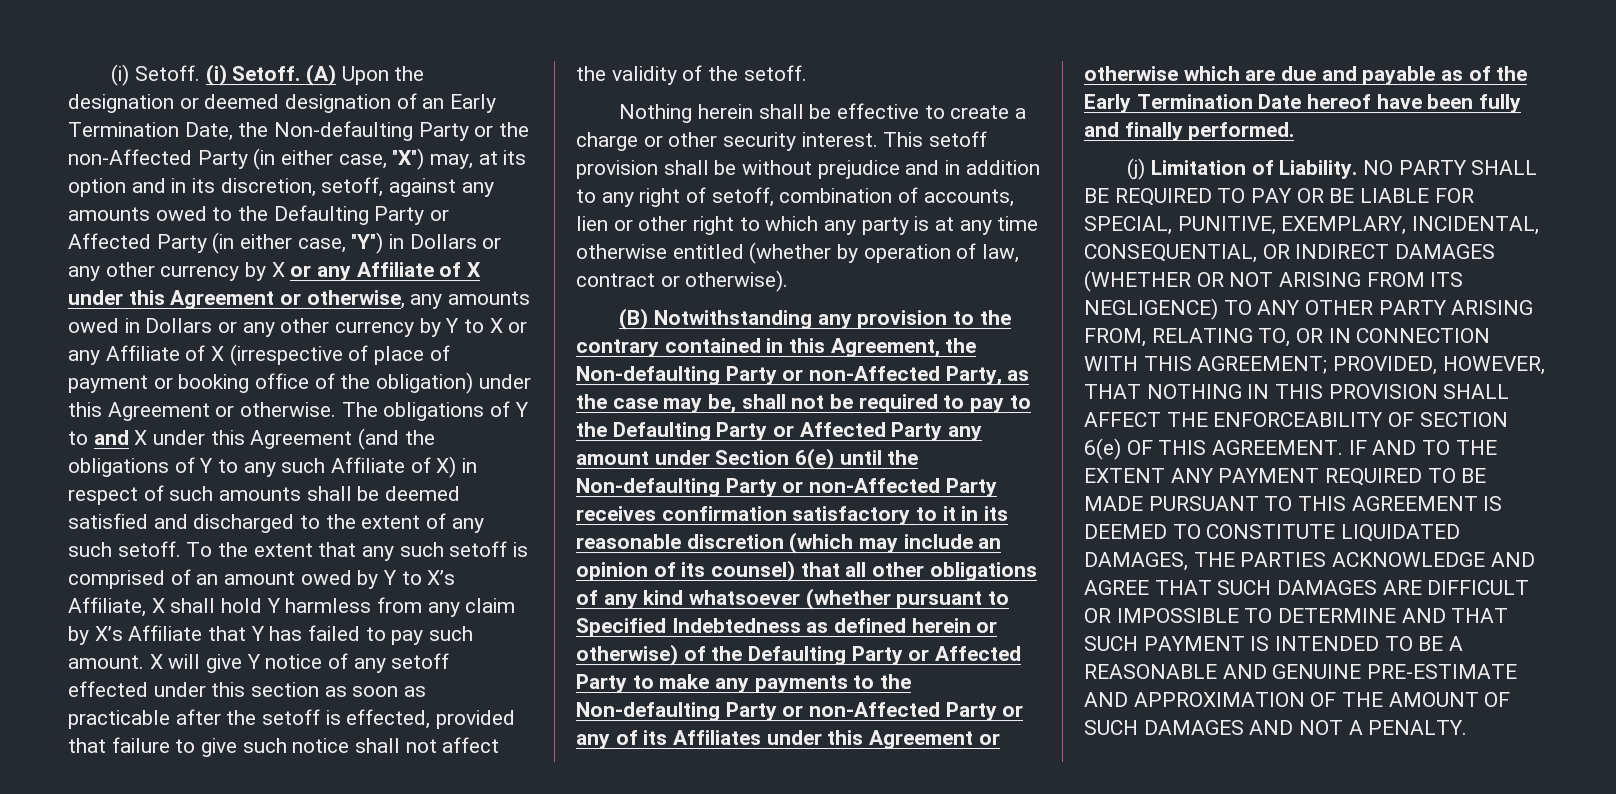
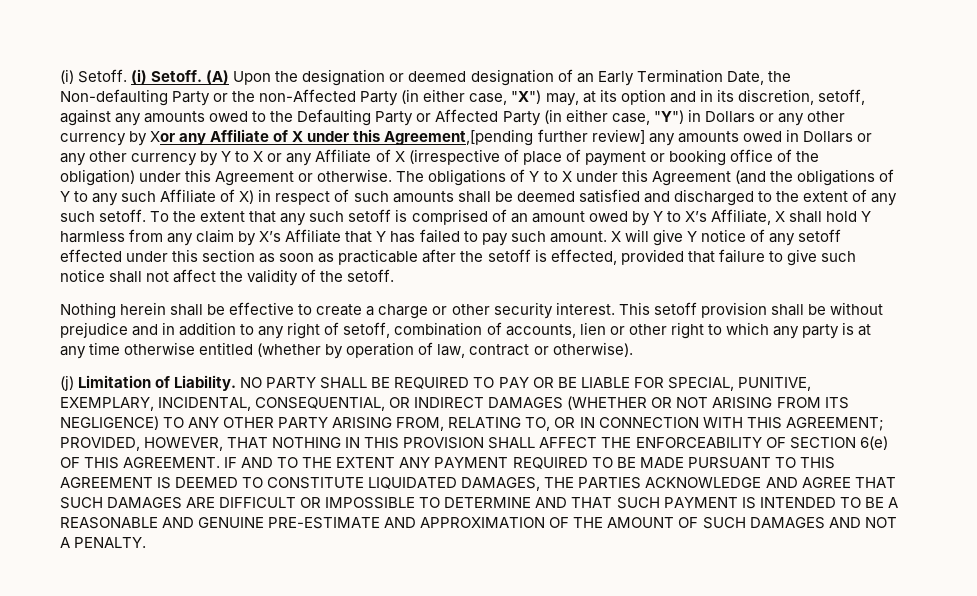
- (A) Upon the designation or deemed designation of an Early Termination Date, the Non-defaulting Party or the non-Affected Party (in either case, "X") may, at its option and in its discretion, setoff, against any amounts owed to the Defaulting Party or Affected Party (in either case, "Y") in Dollars or any other currency by X or any Affiliate of X under this Agreement or otherwise, any amounts owed in Dollars or any other currency by Y to X or any Affiliate of X (irrespective of place of payment or booking office of the obligation) under this Agreement or otherwise.
+ (A) Upon the designation or deemed designation of an Early Termination Date, the Non-defaulting Party or the non-Affected Party (in either case, "X") may, at its option and in its discretion, setoff, against any amounts owed to the Defaulting Party or Affected Party (in either case, "Y") in Dollars or any other currency by Xor any Affiliate of X under this Agreement,[pending further review] any amounts owed in Dollars or any other currency by Y to X or any Affiliate of X (irrespective of place of payment or booking office of the obligation) under this Agreement or otherwise.
- The obligations of Y to and X under this Agreement (and the obligations of Y to any such Affiliate of X) in respect of such amounts shall be deemed satisfied and discharged to the extent of any such setoff.
+ The obligations of Y to X under this Agreement (and the obligations of Y to any such Affiliate of X) in respect of such amounts shall be deemed satisfied and discharged to the extent of any such setoff.
- (B) Notwithstanding any provision to the contrary contained in this Agreement, the Non-defaulting Party or non-Affected Party, as the case may be, shall not be required to pay to the Defaulting Party or Affected Party any amount under Section 6(e) until the Non-defaulting Party or non-Affected Party receives confirmation satisfactory to it in its reasonable discretion (which may include an opinion of its counsel) that all other obligations of any kind whatsoever (whether pursuant to Specified Indebtedness as defined herein or otherwise) of the Defaulting Party or Affected Party to make any payments to the Non-defaulting Party or non-Affected Party or any of its Affiliates under this Agreement or otherwise which are due and payable as of the Early Termination Date hereof have been fully and finally performed.

